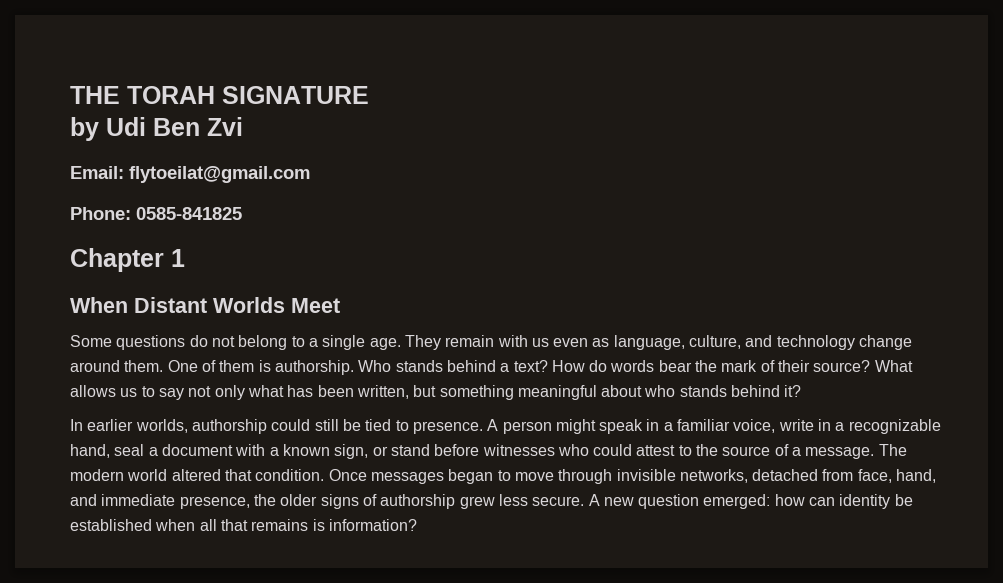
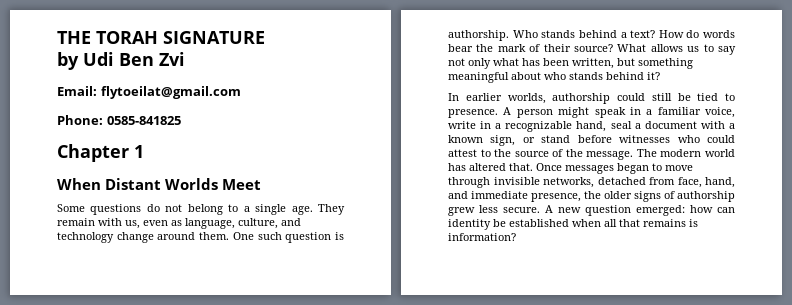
- They remain with us even as language, culture, and technology change around them.
+ They remain with us, even as language, culture, and technology change around them.
- One of them is authorship.
+ One such question is authorship.
- A person might speak in a familiar voice, write in a recognizable hand, seal a document with a known sign, or stand before witnesses who could attest to the source of a message.
+ A person might speak in a familiar voice, write in a recognizable hand, seal a document with a known sign, or stand before witnesses who could attest to the source of the message.
- The modern world altered that condition.
+ The modern world has altered that.

